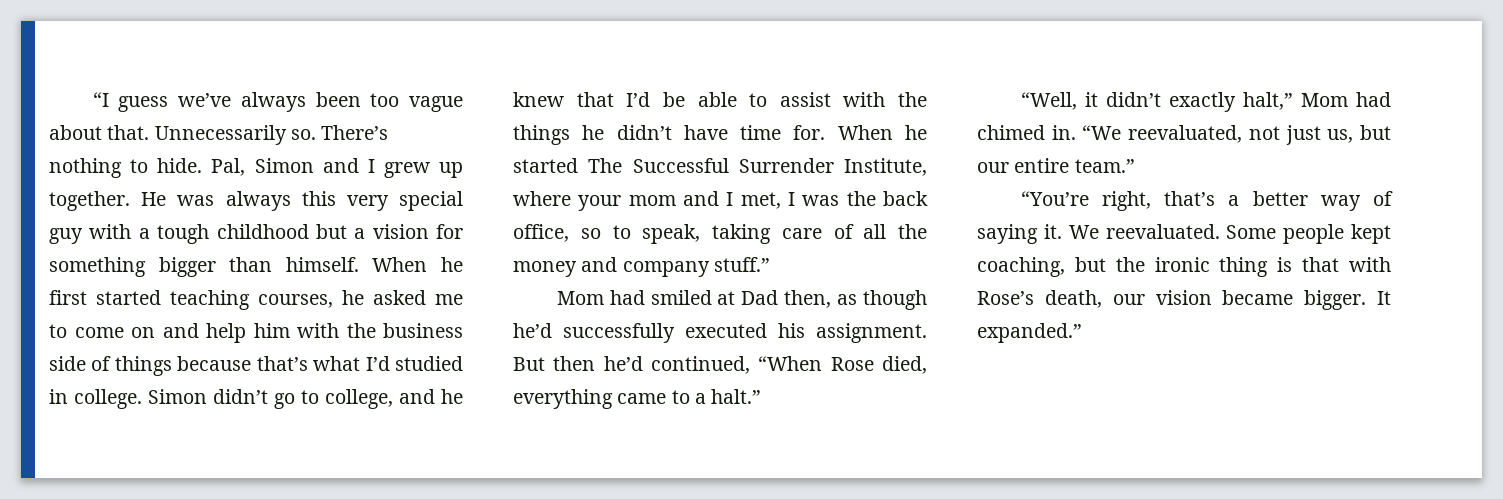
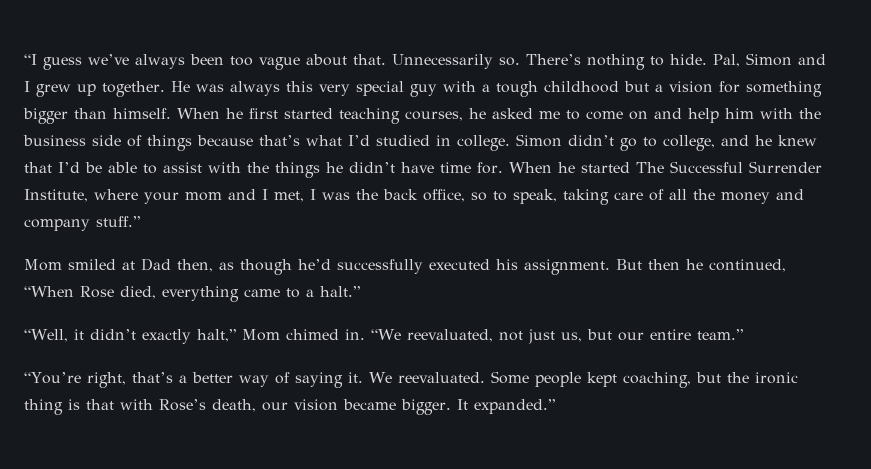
- Mom had smiled at Dad then, as though he’d successfully executed his assignment.
+ Mom smiled at Dad then, as though he’d successfully executed his assignment.
- But then he’d continued, “When Rose died, everything came to a halt.”
+ But then he continued, “When Rose died, everything came to a halt.”
- “Well, it didn’t exactly halt,” Mom had chimed in.
+ “Well, it didn’t exactly halt,” Mom chimed in.

